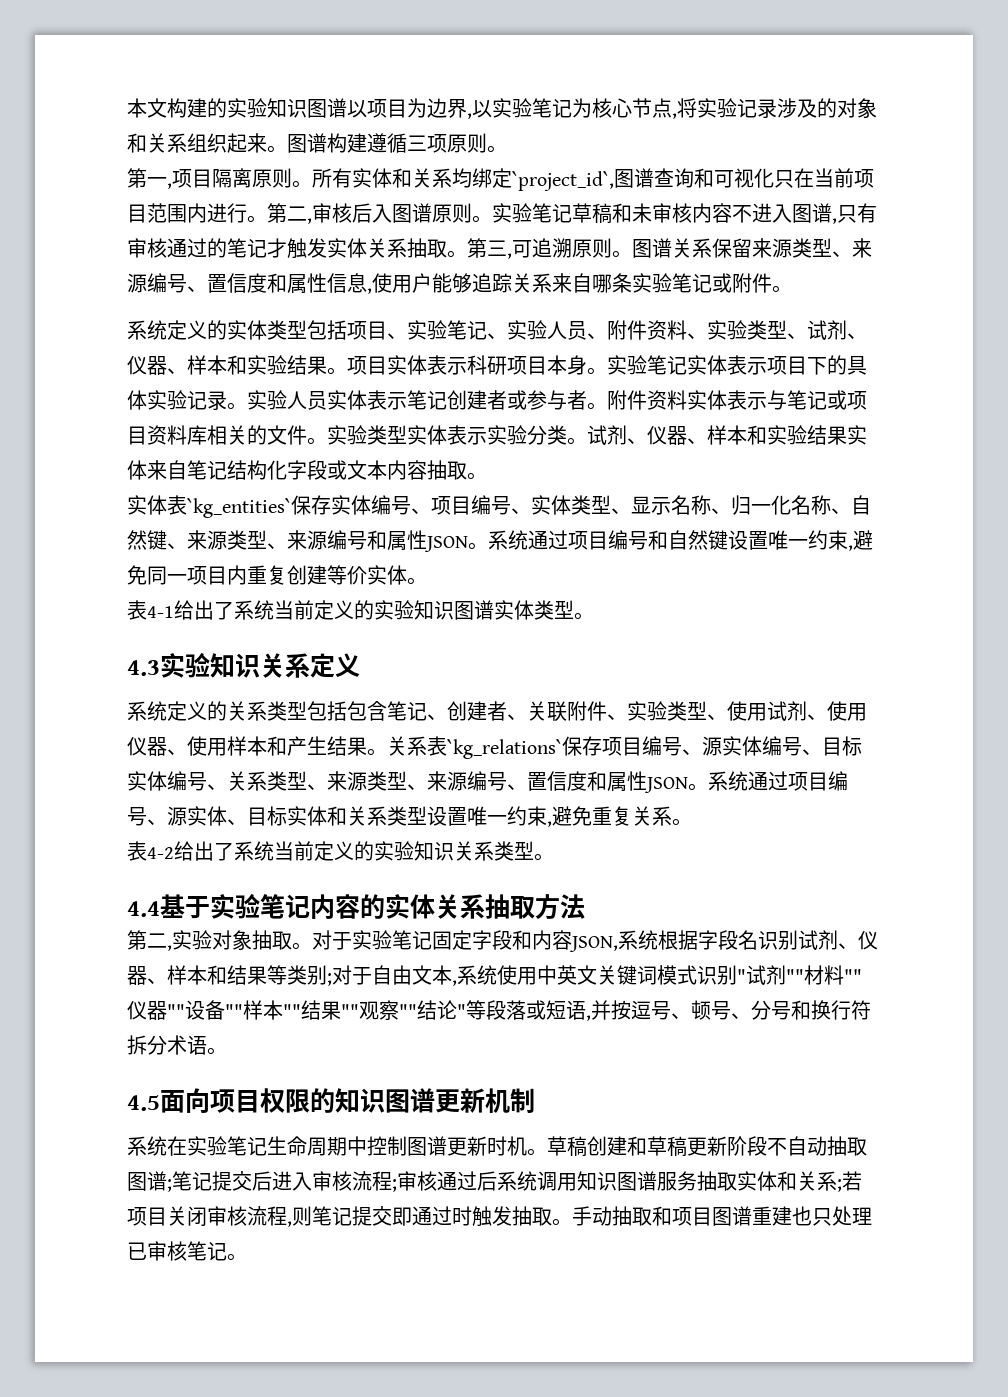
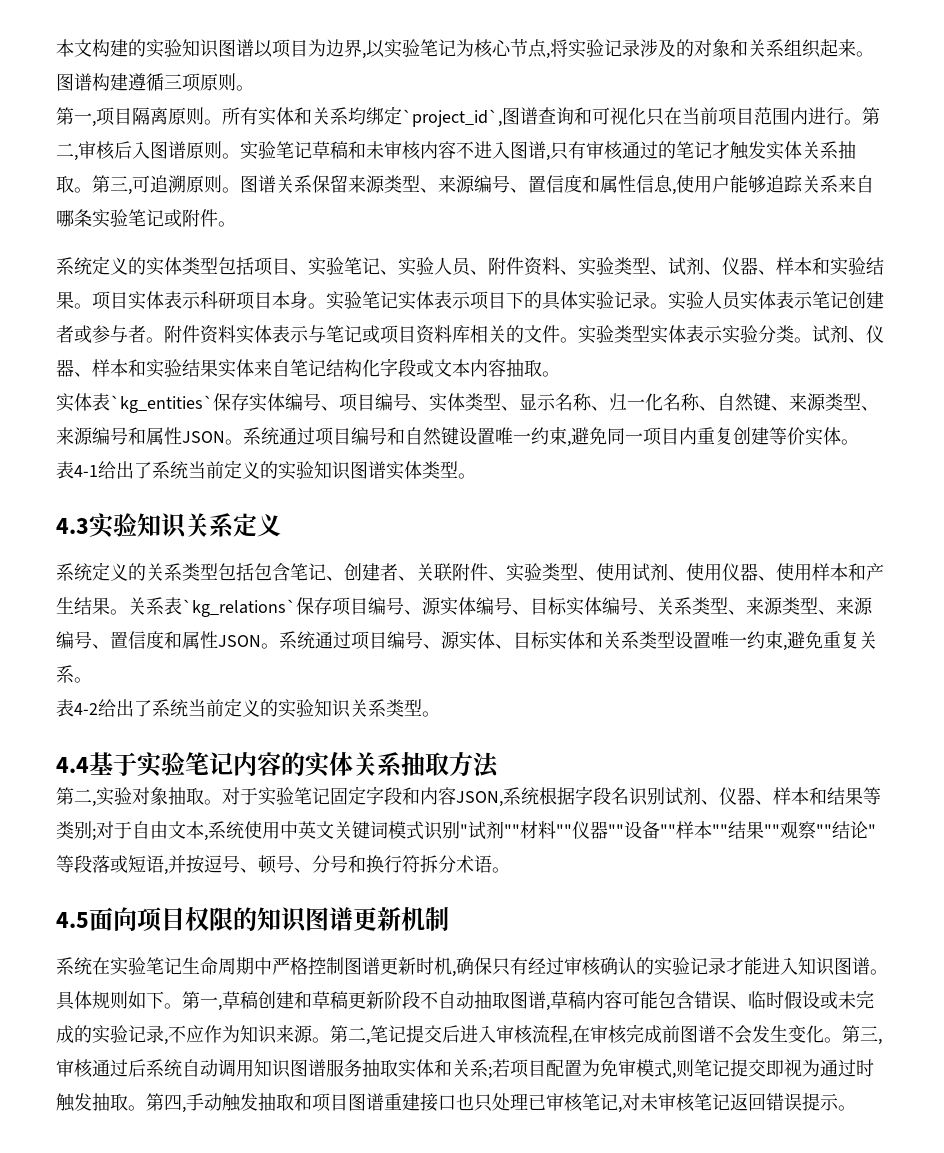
- 系统在实验笔记生命周期中控制图谱更新时机。草稿创建和草稿更新阶段不自动抽取图谱;笔记提交后进入审核流程;审核通过后系统调用知识图谱服务抽取实体和关系;若项目关闭审核流程,则笔记提交即通过时触发抽取。
+ 系统在实验笔记生命周期中严格控制图谱更新时机,确保只有经过审核确认的实验记录才能进入知识图谱。具体规则如下。第一,草稿创建和草稿更新阶段不自动抽取图谱,草稿内容可能包含错误、临时假设或未完成的实验记录,不应作为知识来源。第二,笔记提交后进入审核流程,在审核完成前图谱不会发生变化。第三,审核通过后系统自动调用知识图谱服务抽取实体和关系;若项目配置为免审模式,则笔记提交即视为通过时触发抽取。
- 手动抽取和项目图谱重建也只处理已审核笔记。
+ 第四,手动触发抽取和项目图谱重建接口也只处理已审核笔记,对未审核笔记返回错误提示。

